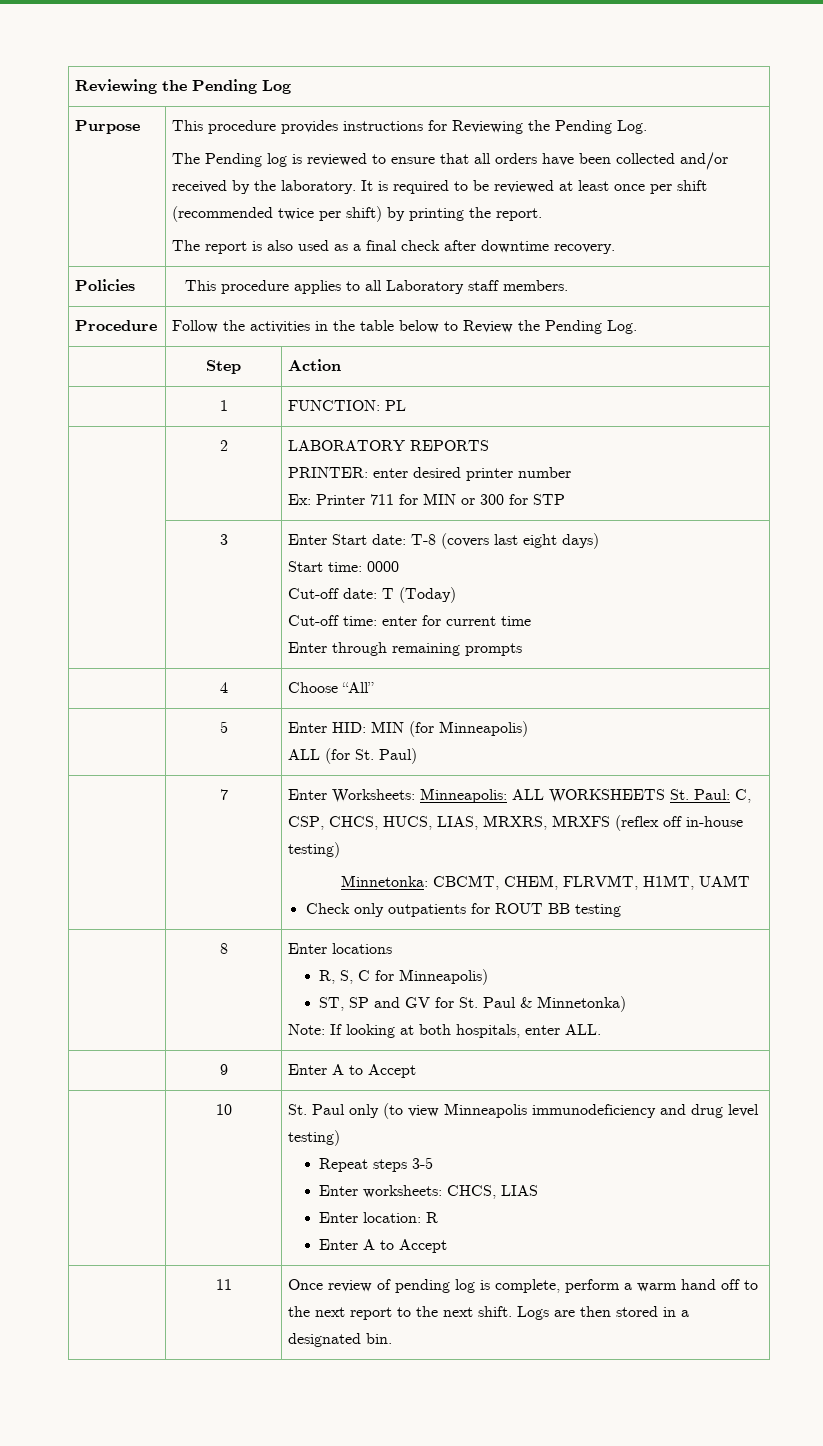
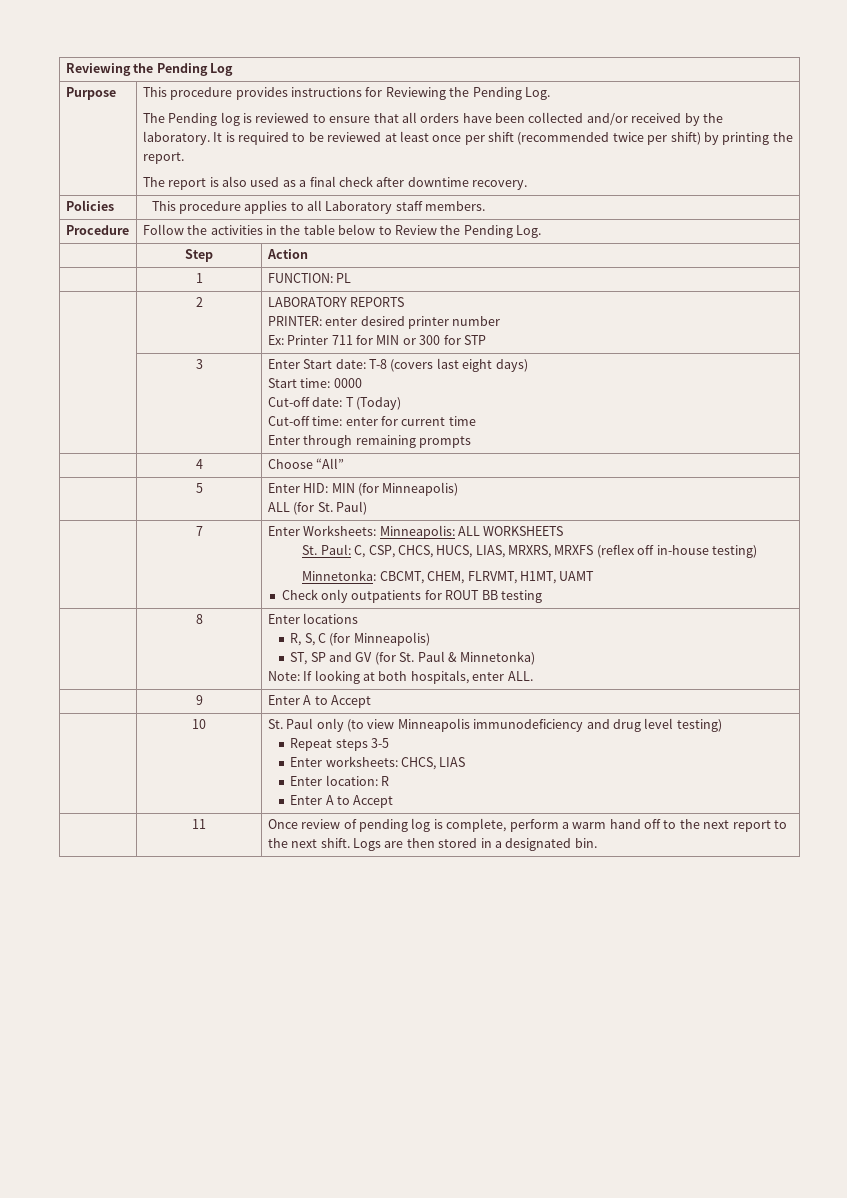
- | 7 | Enter Worksheets: Minneapolis: ALL WORKSHEETS St. Paul: C, CSP, CHCS, HUCS, LIAS, MRXRS, MRXFS (reflex off in-house testing)
+ | 7 | Enter Worksheets: Minneapolis: ALL WORKSHEETS
+ St. Paul: C, CSP, CHCS, HUCS, LIAS, MRXRS, MRXFS (reflex off in-house testing)
  | 8 | Enter locations
- R, S, C for Minneapolis)
- ST, SP and GV for St. Paul & Minnetonka)
+ R, S, C (for Minneapolis)
+ ST, SP and GV (for St. Paul & Minnetonka)

